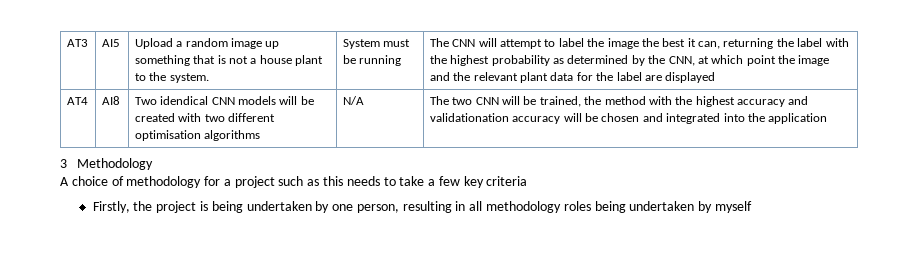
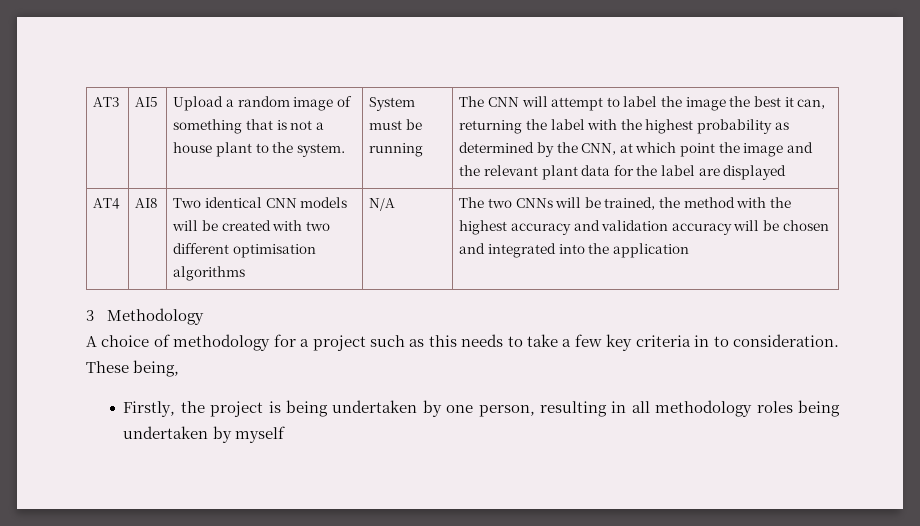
- Upload a random image up something that is not a house plant to the system.
+ Upload a random image of something that is not a house plant to the system.
- AT4 | AI8 | Two idendical CNN models will be created with two different optimisation algorithms | N/A | The two CNN will be trained, the method with the highest accuracy and validationation accuracy will be chosen and integrated into the application
+ AT4 | AI8 | Two identical CNN models will be created with two different optimisation algorithms | N/A | The two CNNs will be trained, the method with the highest accuracy and validation accuracy will be chosen and integrated into the application
- A choice of methodology for a project such as this needs to take a few key criteria
+ A choice of methodology for a project such as this needs to take a few key criteria in to consideration. These being,

